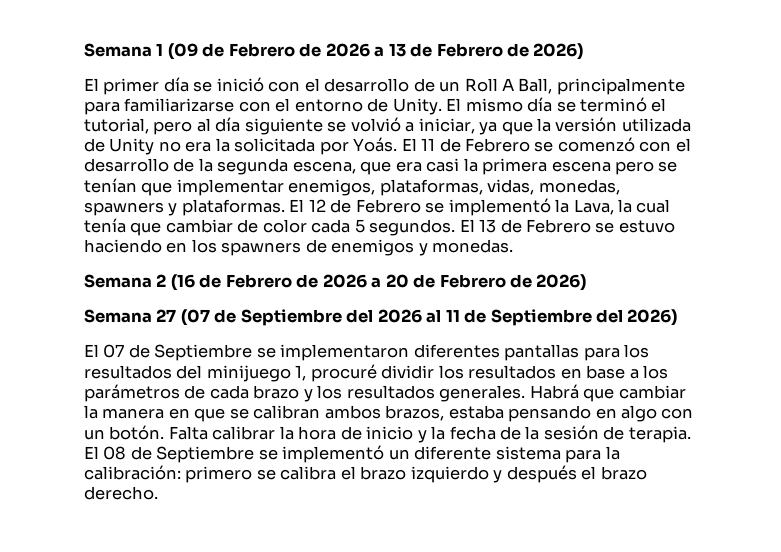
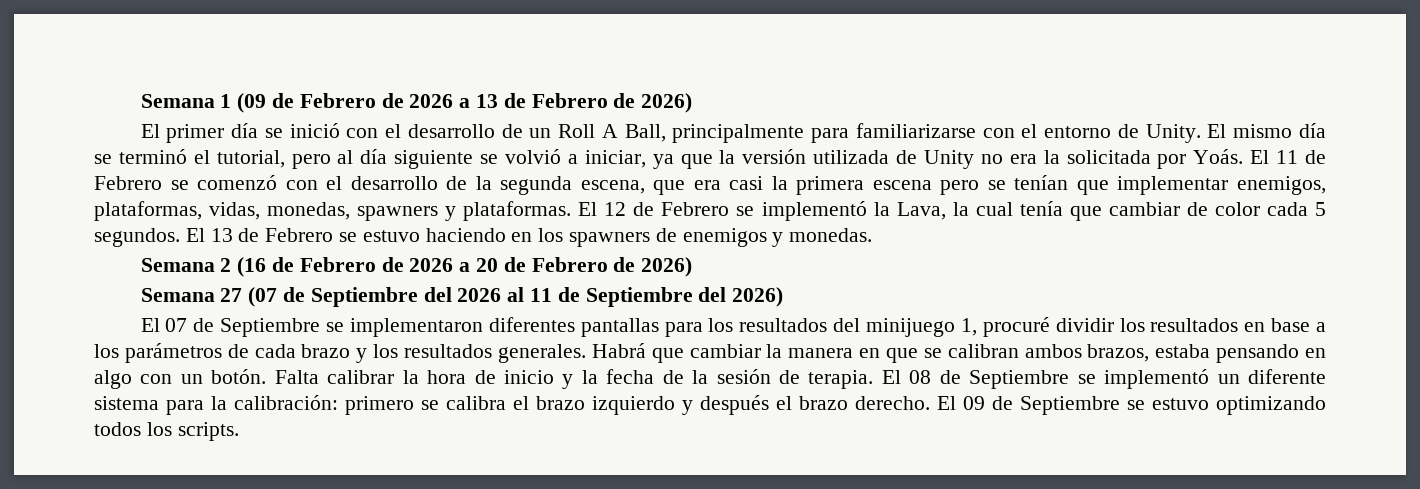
+ El 09 de Septiembre se estuvo optimizando todos los scripts.

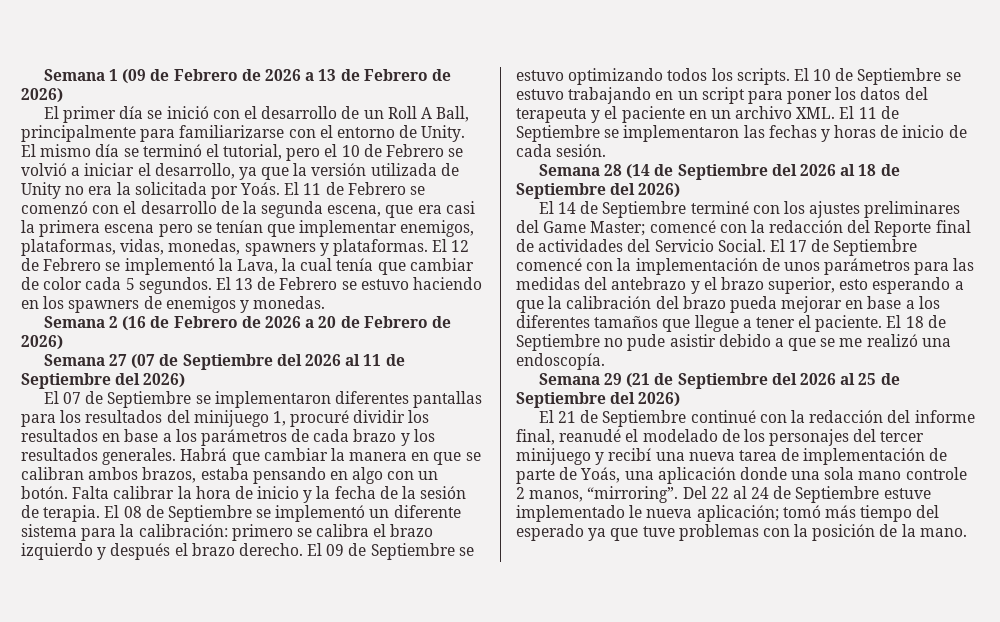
- El mismo día se terminó el tutorial, pero al día siguiente se volvió a iniciar, ya que la versión utilizada de Unity no era la solicitada por Yoás.
+ El mismo día se terminó el tutorial, pero el 10 de Febrero se volvió a iniciar el desarrollo, ya que la versión utilizada de Unity no era la solicitada por Yoás.
+ El 10 de Septiembre se estuvo trabajando en un script para poner los datos del terapeuta y el paciente en un archivo XML. El 11 de Septiembre se implementaron las fechas y horas de inicio de cada sesión.
+ Semana 28 (14 de Septiembre del 2026 al 18 de Septiembre del 2026)
+ El 14 de Septiembre terminé con los ajustes preliminares del Game Master; comencé con la redacción del Reporte final de actividades del Servicio Social. El 17 de Septiembre comencé con la implementación de unos parámetros para las medidas del antebrazo y el brazo superior, esto esperando a que la calibración del brazo pueda mejorar en base a los diferentes tamaños que llegue a tener el paciente. El 18 de Septiembre no pude asistir debido a que se me realizó una endoscopía.
+ Semana 29 (21 de Septiembre del 2026 al 25 de Septiembre del 2026)
+ El 21 de Septiembre continué con la redacción del informe final, reanudé el modelado de los personajes del tercer minijuego y recibí una nueva tarea de implementación de parte de Yoás, una aplicación donde una sola mano controle 2 manos, “mirroring”. Del 22 al 24 de Septiembre estuve implementado le nueva aplicación; tomó más tiempo del esperado ya que tuve problemas con la posición de la mano.

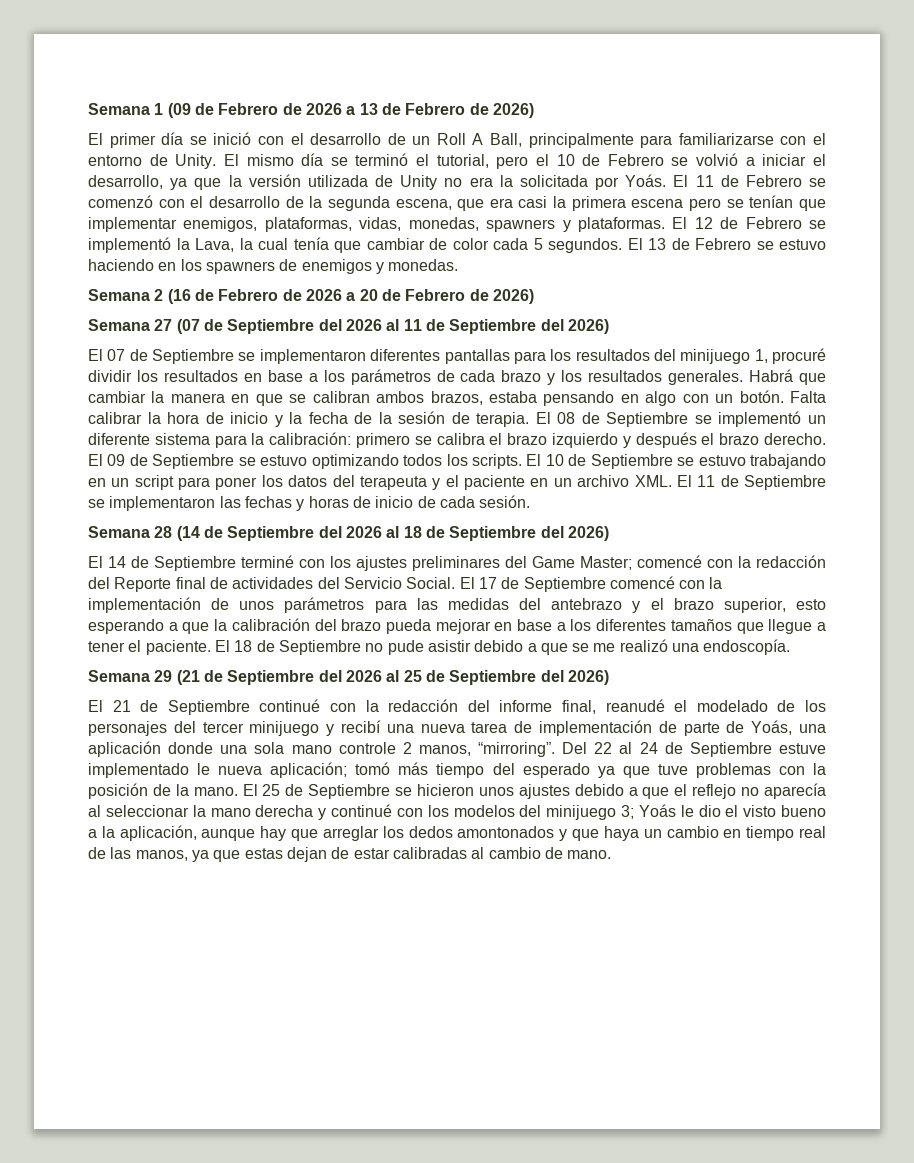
+ El 25 de Septiembre se hicieron unos ajustes debido a que el reflejo no aparecía al seleccionar la mano derecha y continué con los modelos del minijuego 3; Yoás le dio el visto bueno a la aplicación, aunque hay que arreglar los dedos amontonados y que haya un cambio en tiempo real de las manos, ya que estas dejan de estar calibradas al cambio de mano.

